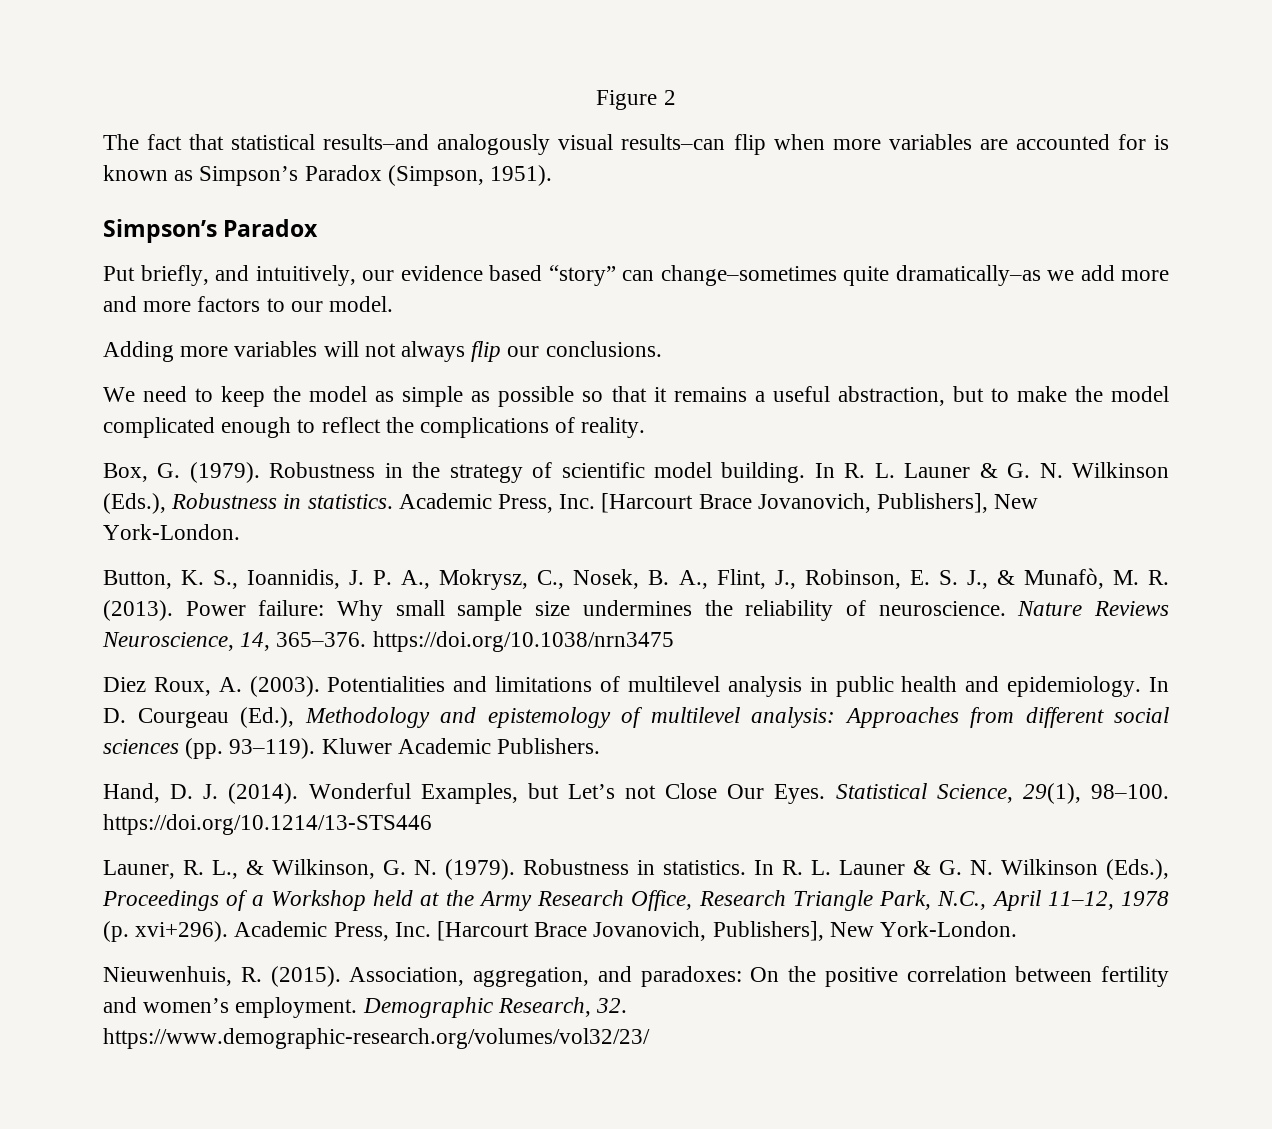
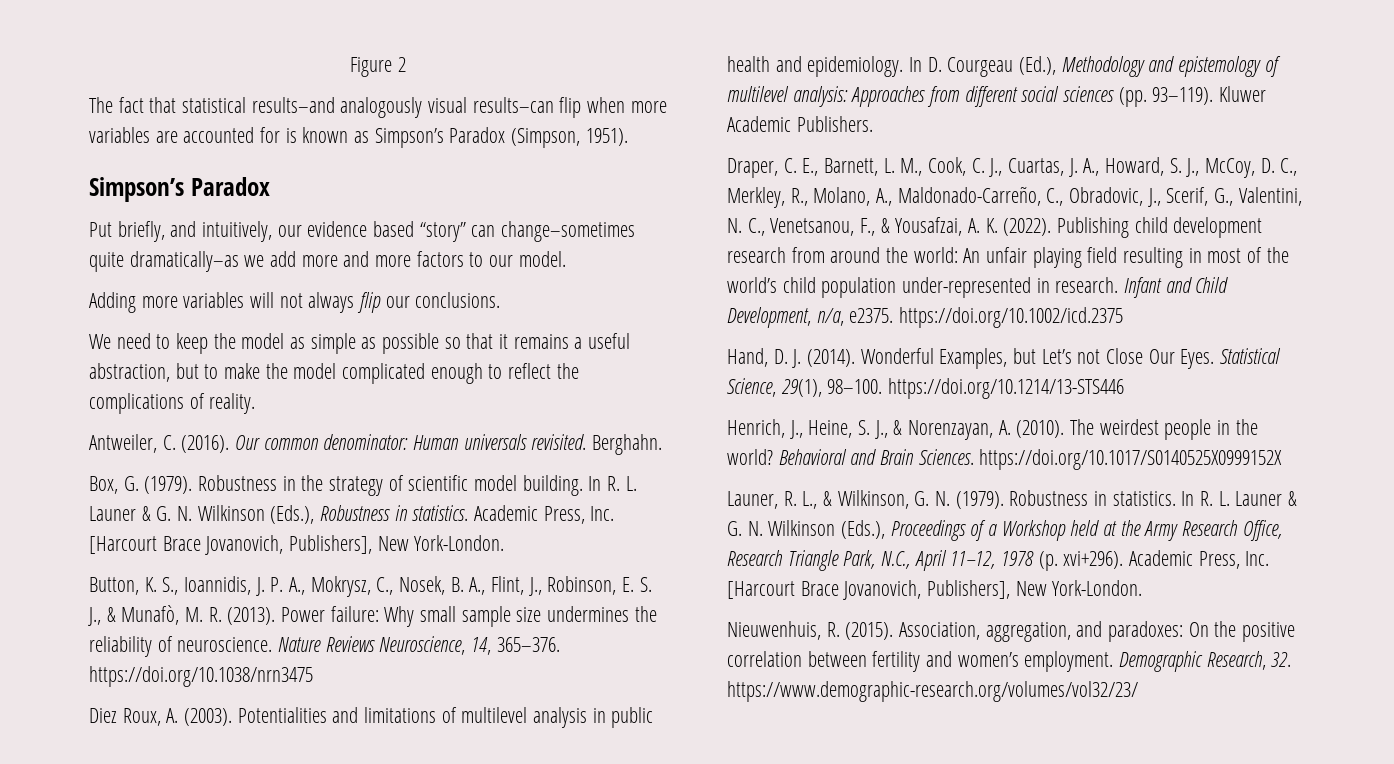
+ Antweiler, C. (2016). Our common denominator: Human universals revisited. Berghahn.
+ Draper, C. E., Barnett, L. M., Cook, C. J., Cuartas, J. A., Howard, S. J., McCoy, D. C., Merkley, R., Molano, A., Maldonado-Carreño, C., Obradovic, J., Scerif, G., Valentini, N. C., Venetsanou, F., & Yousafzai, A. K. (2022). Publishing child development research from around the world: An unfair playing field resulting in most of the world’s child population under-represented in research. Infant and Child Development, n/a, e2375. https://doi.org/10.1002/icd.2375
+ Henrich, J., Heine, S. J., & Norenzayan, A. (2010). The weirdest people in the world? Behavioral and Brain Sciences. https://doi.org/10.1017/S0140525X0999152X

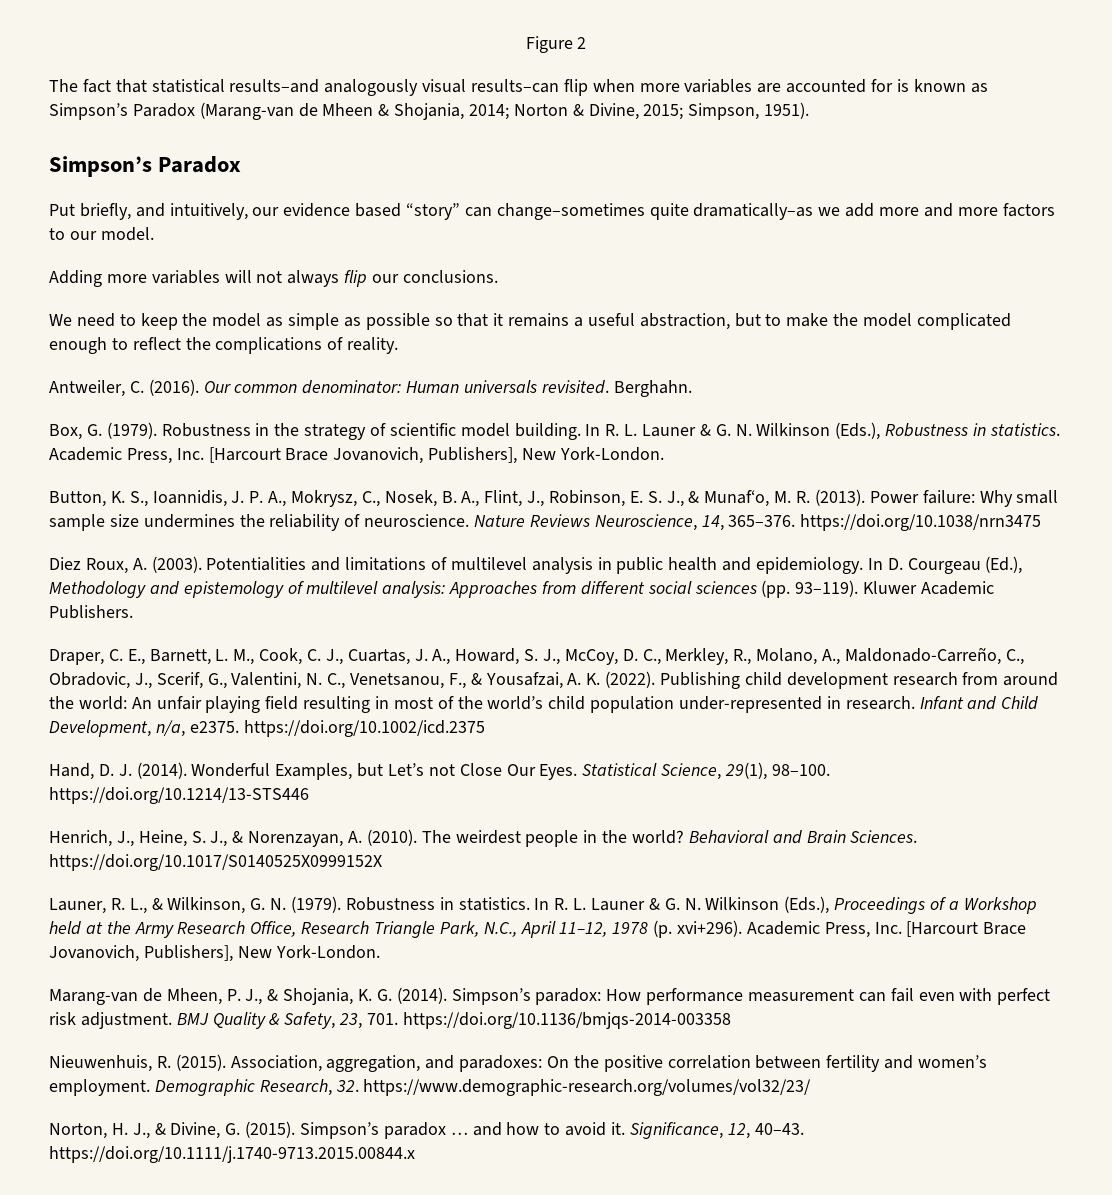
- The fact that statistical results–and analogously visual results–can flip when more variables are accounted for is known as Simpson’s Paradox (Simpson, 1951).
+ The fact that statistical results–and analogously visual results–can flip when more variables are accounted for is known as Simpson’s Paradox (Marang-van de Mheen & Shojania, 2014; Norton & Divine, 2015; Simpson, 1951).
- Button, K. S., Ioannidis, J. P. A., Mokrysz, C., Nosek, B. A., Flint, J., Robinson, E. S. J., & Munafò, M. R. (2013).
+ Button, K. S., Ioannidis, J. P. A., Mokrysz, C., Nosek, B. A., Flint, J., Robinson, E. S. J., & Munaf‘o, M. R. (2013).
+ Marang-van de Mheen, P. J., & Shojania, K. G. (2014). Simpson’s paradox: How performance measurement can fail even with perfect risk adjustment. BMJ Quality & Safety, 23, 701. https://doi.org/10.1136/bmjqs-2014-003358
+ Norton, H. J., & Divine, G. (2015). Simpson’s paradox … and how to avoid it. Significance, 12, 40–43. https://doi.org/10.1111/j.1740-9713.2015.00844.x

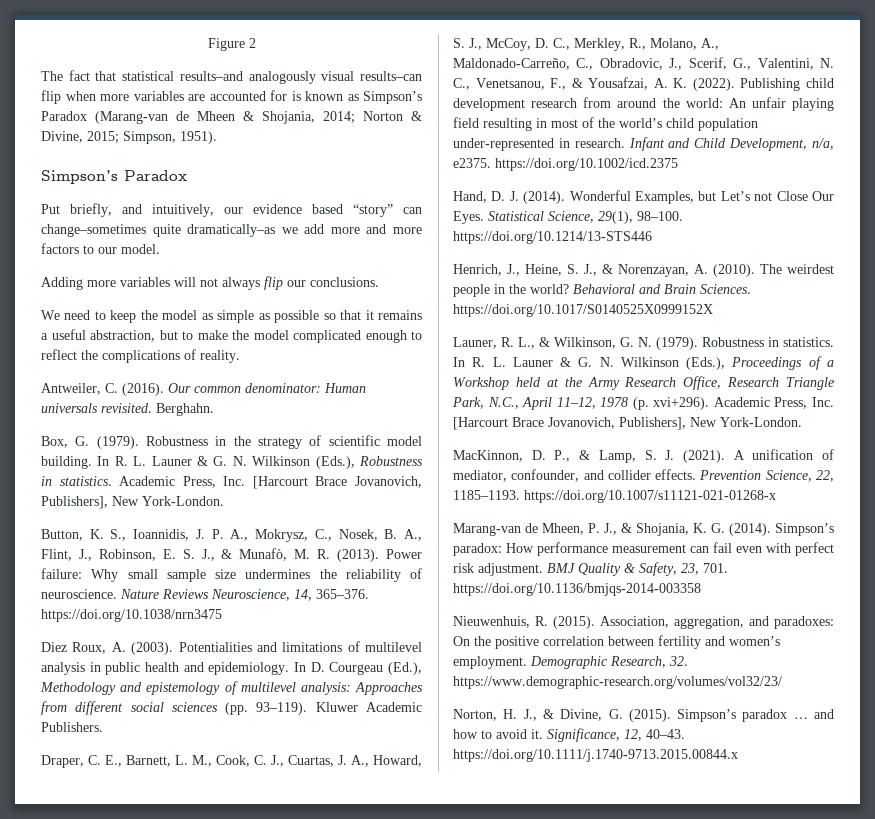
- Button, K. S., Ioannidis, J. P. A., Mokrysz, C., Nosek, B. A., Flint, J., Robinson, E. S. J., & Munaf‘o, M. R. (2013).
+ Button, K. S., Ioannidis, J. P. A., Mokrysz, C., Nosek, B. A., Flint, J., Robinson, E. S. J., & Munafò, M. R. (2013).
+ MacKinnon, D. P., & Lamp, S. J. (2021). A unification of mediator, confounder, and collider effects. Prevention Science, 22, 1185–1193. https://doi.org/10.1007/s11121-021-01268-x

